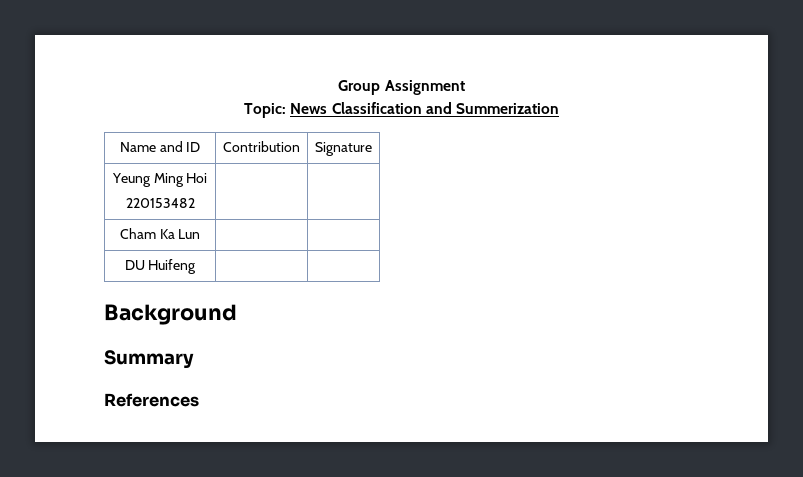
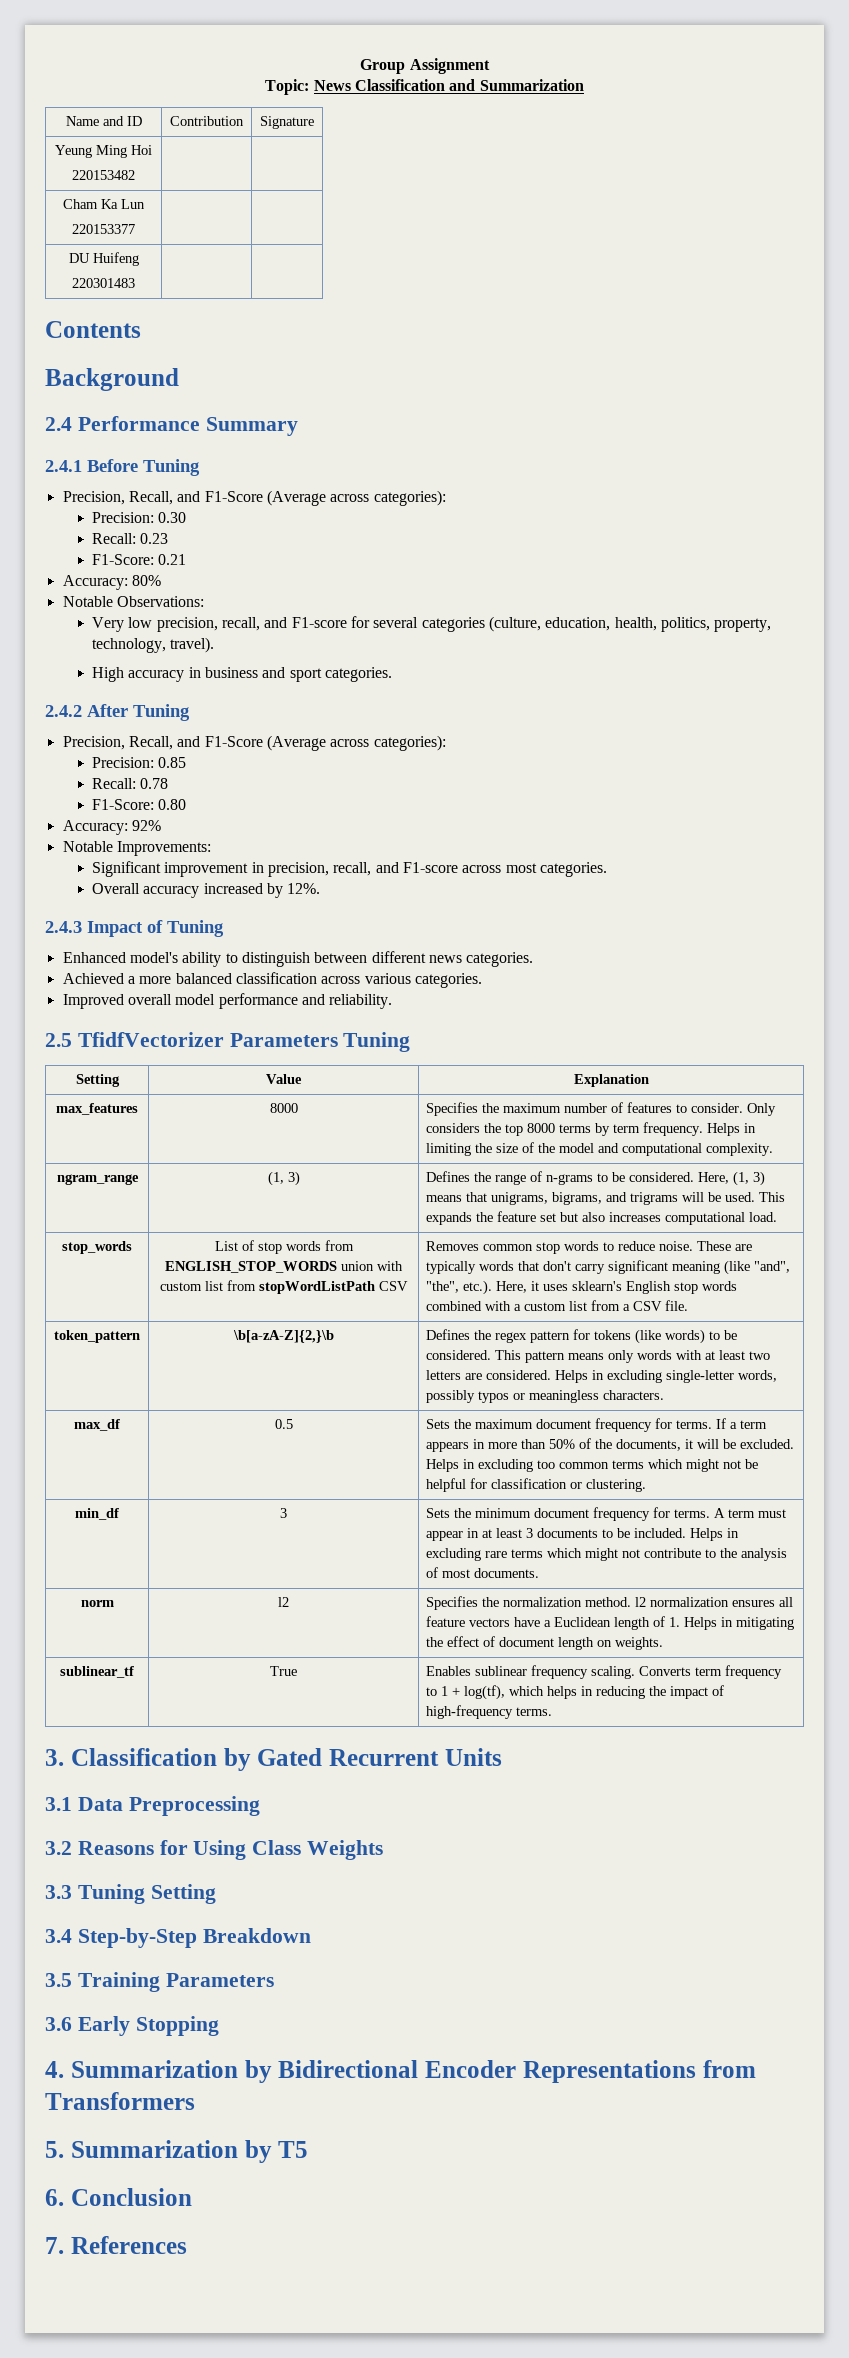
- Topic: News Classification and Summerization
+ Topic: News Classification and Summarization
- Cham Ka Lun | |
+ Cham Ka Lun
+ 220153377 | |
- DU Huifeng | |
+ DU Huifeng
+ 220301483 | |
+ Contents
- Summary
+ 2.4 Performance Summary
- References
+ 2.4.1 Before Tuning
+ Precision, Recall, and F1-Score (Average across categories):
+ Precision: 0.30
+ Recall: 0.23
+ F1-Score: 0.21
+ Accuracy: 80%
+ Notable Observations:
+ Very low precision, recall, and F1-score for several categories (culture, education, health, politics, property, technology, travel).
+ High accuracy in business and sport categories.
+ 2.4.2 After Tuning
+ Precision, Recall, and F1-Score (Average across categories):
+ Precision: 0.85
+ Recall: 0.78
+ F1-Score: 0.80
+ Accuracy: 92%
+ Notable Improvements:
+ Significant improvement in precision, recall, and F1-score across most categories.
+ Overall accuracy increased by 12%.
+ 2.4.3 Impact of Tuning
+ Enhanced model's ability to distinguish between different news categories.
+ Achieved a more balanced classification across various categories.
+ Improved overall model performance and reliability.
+ 2.5 TfidfVectorizer Parameters Tuning
+ Setting | Value | Explanation
+ max_features | 8000 | Specifies the maximum number of features to consider. Only considers the top 8000 terms by term frequency. Helps in limiting the size of the model and computational complexity.
+ ngram_range | (1, 3) | Defines the range of n-grams to be considered. Here, (1, 3) means that unigrams, bigrams, and trigrams will be used. This expands the feature set but also increases computational load.
+ stop_words | List of stop words from ENGLISH_STOP_WORDS union with custom list from stopWordListPath CSV | Removes common stop words to reduce noise. These are typically words that don't carry significant meaning (like "and", "the", etc.). Here, it uses sklearn's English stop words combined with a custom list from a CSV file.
+ token_pattern | \b[a-zA-Z]{2,}\b | Defines the regex pattern for tokens (like words) to be considered. This pattern means only words with at least two letters are considered. Helps in excluding single-letter words, possibly typos or meaningless characters.
+ max_df | 0.5 | Sets the maximum document frequency for terms. If a term appears in more than 50% of the documents, it will be excluded. Helps in excluding too common terms which might not be helpful for classification or clustering.
+ min_df | 3 | Sets the minimum document frequency for terms. A term must appear in at least 3 documents to be included. Helps in excluding rare terms which might not contribute to the analysis of most documents.
+ norm | l2 | Specifies the normalization method. l2 normalization ensures all feature vectors have a Euclidean length of 1. Helps in mitigating the effect of document length on weights.
+ sublinear_tf | True | Enables sublinear frequency scaling. Converts term frequency to 1 + log(tf), which helps in reducing the impact of high-frequency terms.
+ 3. Classification by Gated Recurrent Units
+ 3.1 Data Preprocessing
+ 3.2 Reasons for Using Class Weights
+ 3.3 Tuning Setting
+ 3.4 Step-by-Step Breakdown
+ 3.5 Training Parameters
+ 3.6 Early Stopping
+ 4. Summarization by Bidirectional Encoder Representations from Transformers
+ 5. Summarization by T5
+ 6. Conclusion
+ 7. References

